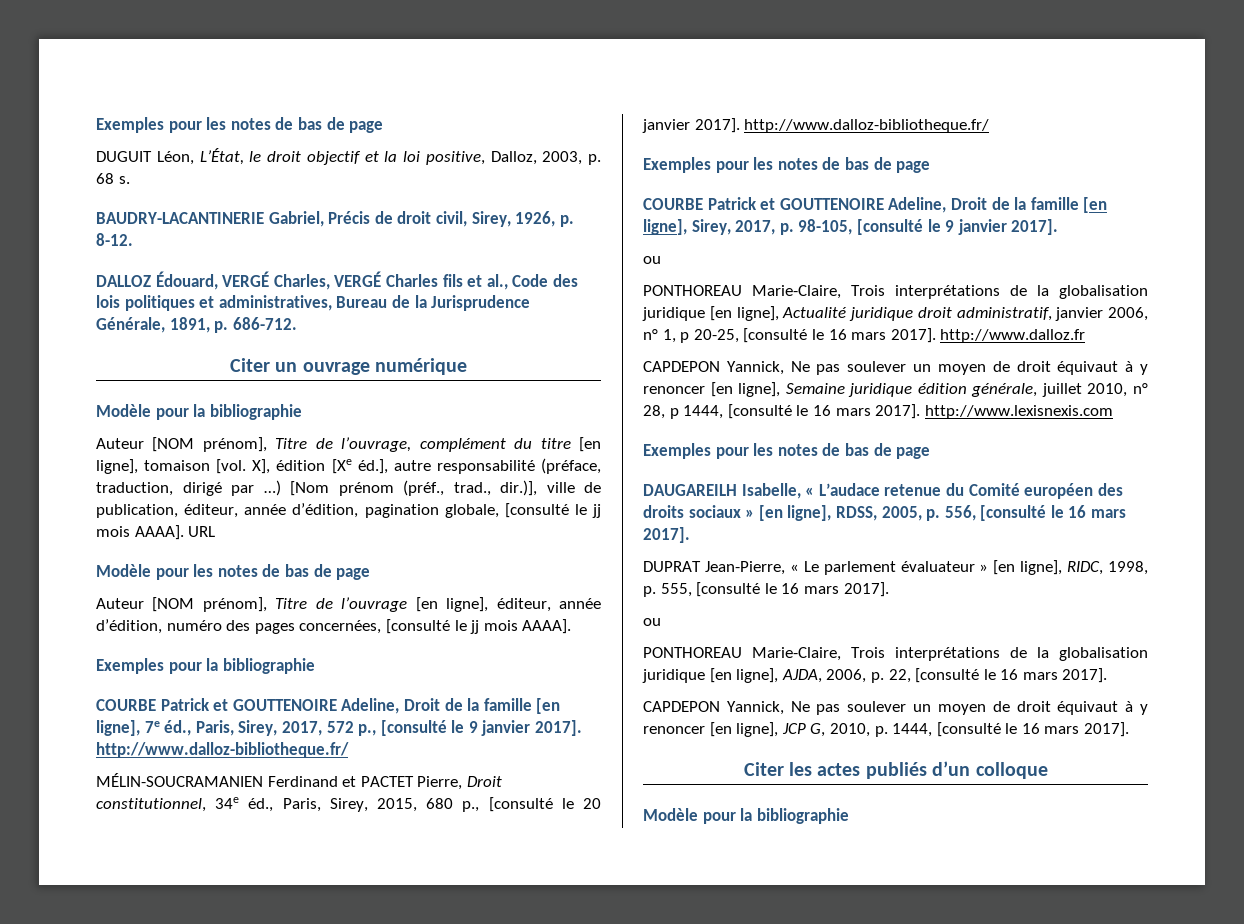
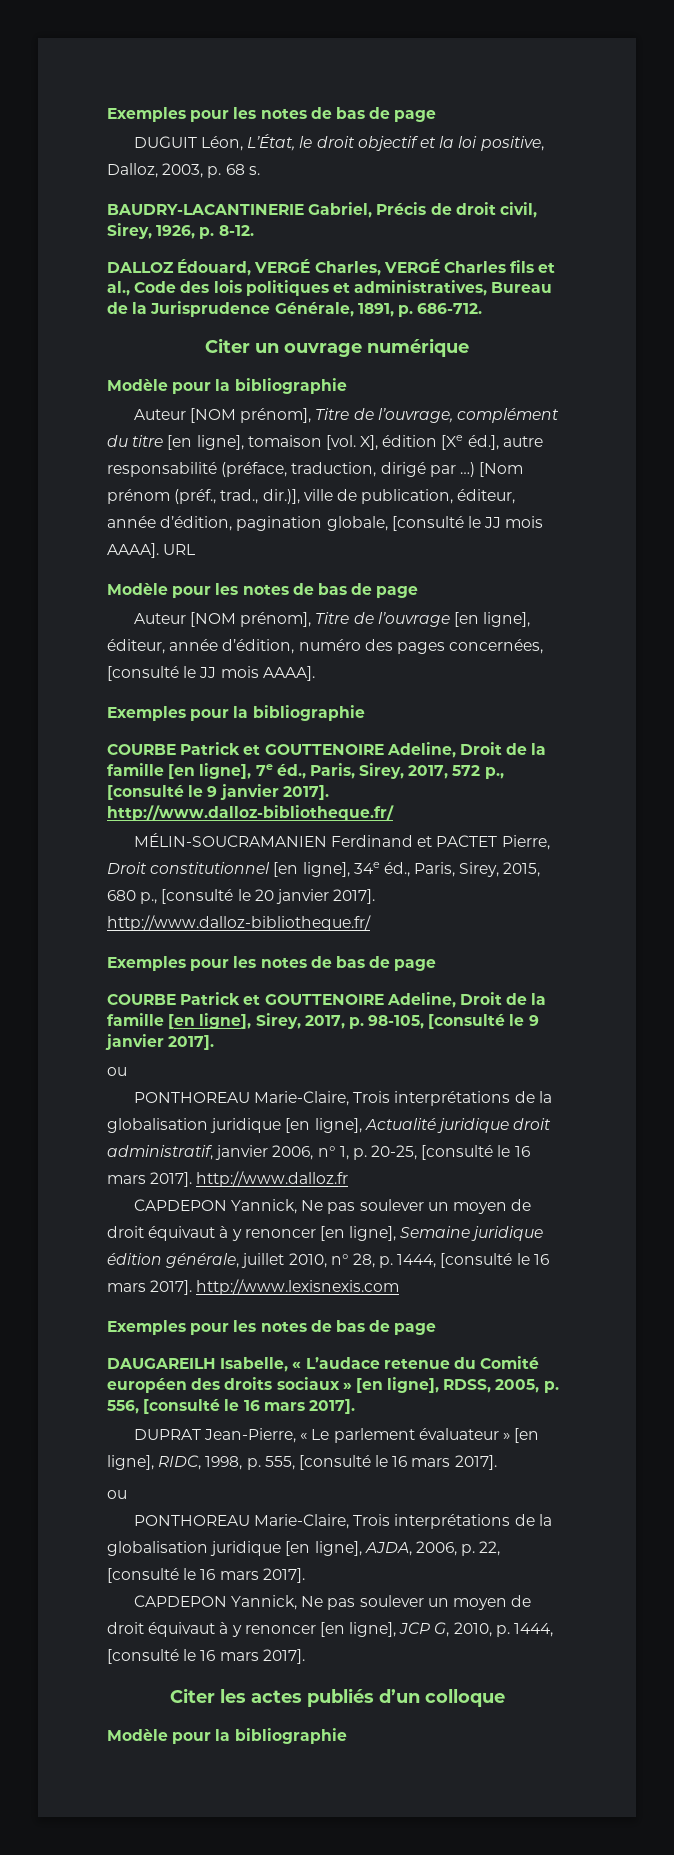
- [Nom prénom (préf., trad., dir.)], ville de publication, éditeur, année d’édition, pagination globale, [consulté le jj mois AAAA].
+ [Nom prénom (préf., trad., dir.)], ville de publication, éditeur, année d’édition, pagination globale, [consulté le JJ mois AAAA].
- Auteur [NOM prénom], Titre de l’ouvrage [en ligne], éditeur, année d’édition, numéro des pages concernées, [consulté le jj mois AAAA].
+ Auteur [NOM prénom], Titre de l’ouvrage [en ligne], éditeur, année d’édition, numéro des pages concernées, [consulté le JJ mois AAAA].
- MÉLIN-SOUCRAMANIEN Ferdinand et PACTET Pierre, Droit constitutionnel, 34e éd., Paris, Sirey, 2015, 680 p., [consulté le 20 janvier 2017]. http://www.dalloz-bibliotheque.fr/
+ MÉLIN-SOUCRAMANIEN Ferdinand et PACTET Pierre, Droit constitutionnel [en ligne], 34e éd., Paris, Sirey, 2015, 680 p., [consulté le 20 janvier 2017]. http://www.dalloz-bibliotheque.fr/
- PONTHOREAU Marie-Claire, Trois interprétations de la globalisation juridique [en ligne], Actualité juridique droit administratif, janvier 2006, n° 1, p 20-25, [consulté le 16 mars 2017]. http://www.dalloz.fr
+ PONTHOREAU Marie-Claire, Trois interprétations de la globalisation juridique [en ligne], Actualité juridique droit administratif, janvier 2006, n° 1, p. 20-25, [consulté le 16 mars 2017]. http://www.dalloz.fr
- CAPDEPON Yannick, Ne pas soulever un moyen de droit équivaut à y renoncer [en ligne], Semaine juridique édition générale, juillet 2010, n° 28, p 1444, [consulté le 16 mars 2017]. http://www.lexisnexis.com
+ CAPDEPON Yannick, Ne pas soulever un moyen de droit équivaut à y renoncer [en ligne], Semaine juridique édition générale, juillet 2010, n° 28, p. 1444, [consulté le 16 mars 2017]. http://www.lexisnexis.com

